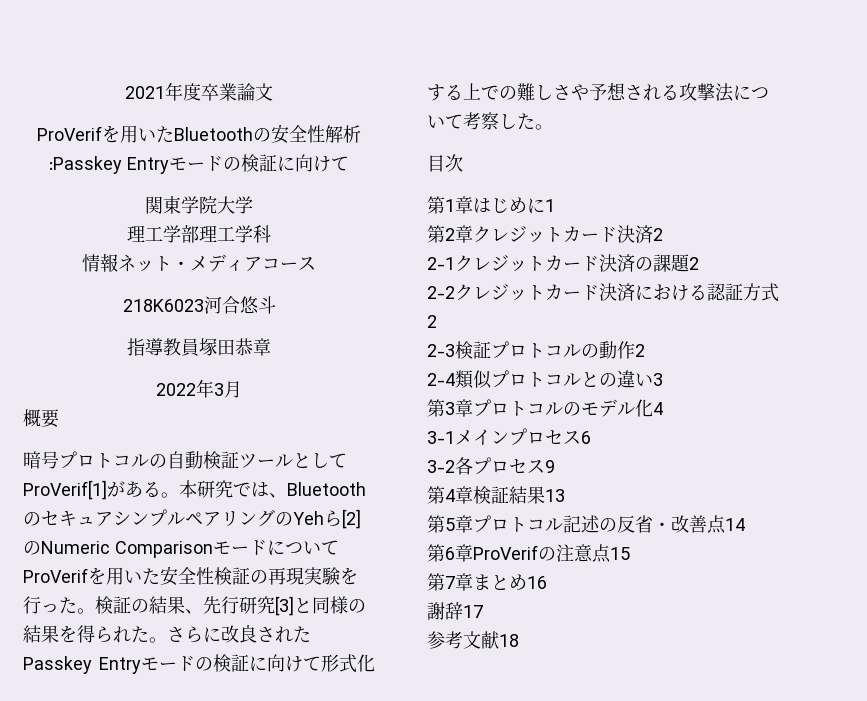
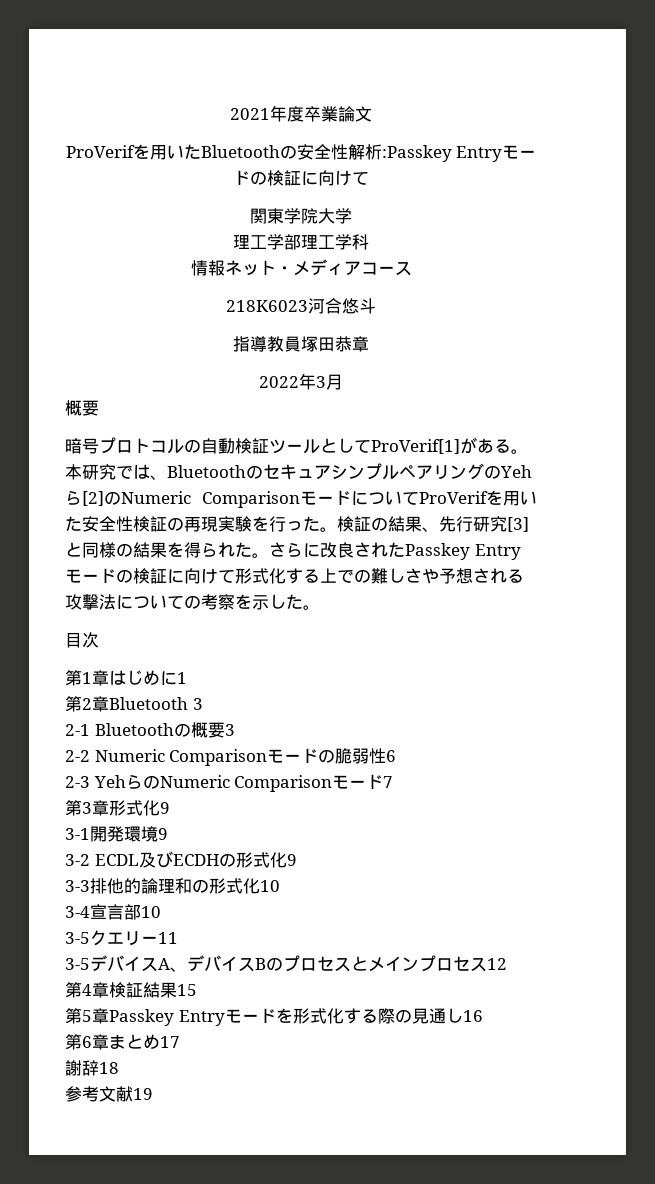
- さらに改良されたPasskey Entryモードの検証に向けて形式化する上での難しさや予想される攻撃法について考察した。
+ さらに改良されたPasskey Entryモードの検証に向けて形式化する上での難しさや予想される攻撃法についての考察を示した。
- 第2章クレジットカード決済2
- 2-1クレジットカード決済の課題2
- 2-2クレジットカード決済における認証方式2
- 2-3検証プロトコルの動作2
- 2-4類似プロトコルとの違い3
- 第3章プロトコルのモデル化4
- 3-1メインプロセス6
- 3-2各プロセス9
+ 第2章Bluetooth 3
+ 2-1 Bluetoothの概要3
+ 2-2 Numeric Comparisonモードの脆弱性6
+ 2-3 YehらのNumeric Comparisonモード7
+ 第3章形式化9
+ 3-1開発環境9
+ 3-2 ECDL及びECDHの形式化9
+ 3-3排他的論理和の形式化10
+ 3-4宣言部10
+ 3-5クエリー11
+ 3-5デバイスA、デバイスBのプロセスとメインプロセス12
- 第4章検証結果13
+ 第4章検証結果15
- 第5章プロトコル記述の反省・改善点14
- 第6章ProVerifの注意点15
- 第7章まとめ16
+ 第5章Passkey Entryモードを形式化する際の見通し16
+ 第6章まとめ17
- 謝辞17
+ 謝辞18
- 参考文献18
+ 参考文献19

